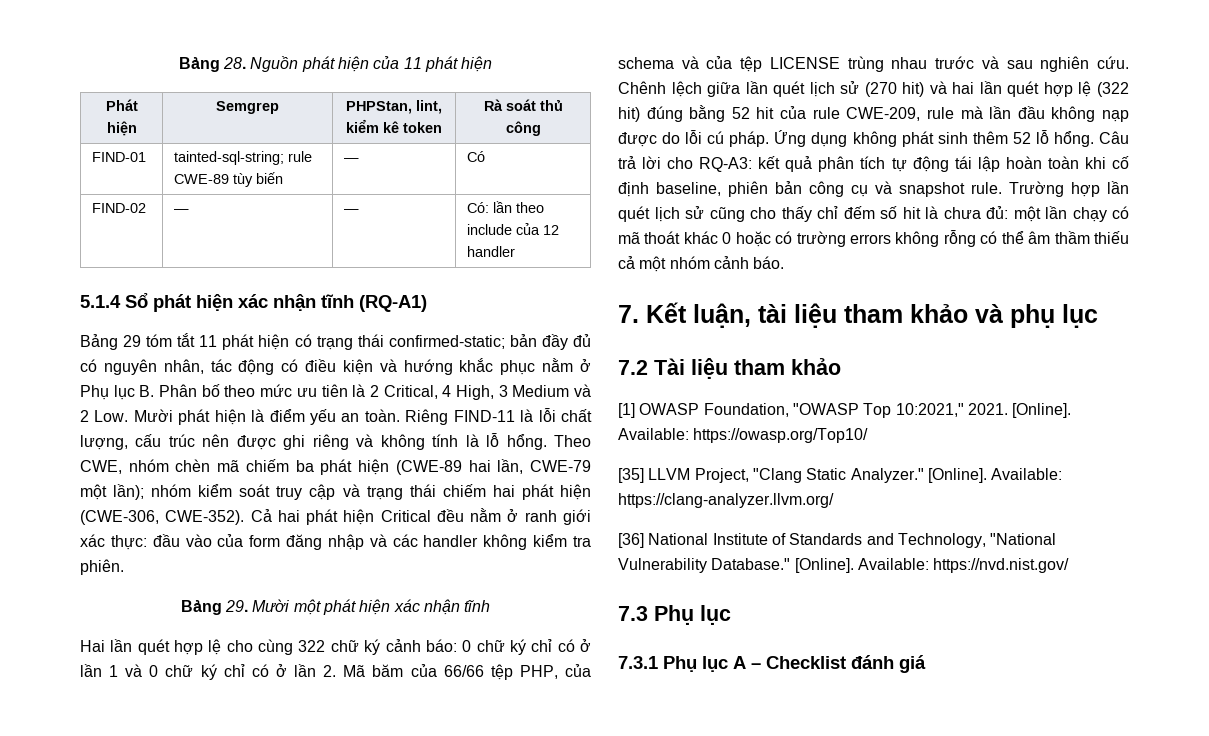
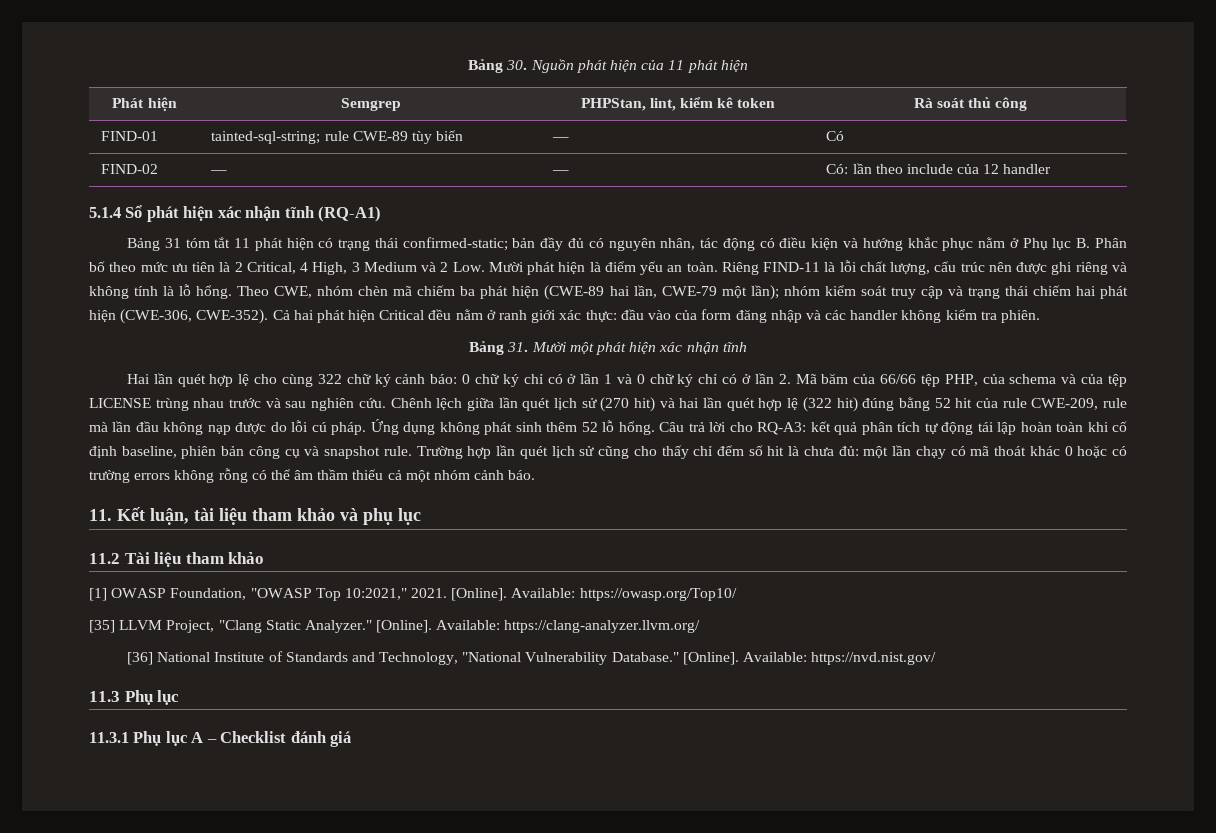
- Bảng 28. Nguồn phát hiện của 11 phát hiện
+ Bảng 30. Nguồn phát hiện của 11 phát hiện
- Bảng 29 tóm tắt 11 phát hiện có trạng thái confirmed-static; bản đầy đủ có nguyên nhân, tác động có điều kiện và hướng khắc phục nằm ở Phụ lục B. Phân bố theo mức ưu tiên là 2 Critical, 4 High, 3 Medium và 2 Low. Mười phát hiện là điểm yếu an toàn.
+ Bảng 31 tóm tắt 11 phát hiện có trạng thái confirmed-static; bản đầy đủ có nguyên nhân, tác động có điều kiện và hướng khắc phục nằm ở Phụ lục B. Phân bố theo mức ưu tiên là 2 Critical, 4 High, 3 Medium và 2 Low. Mười phát hiện là điểm yếu an toàn.
- Bảng 29. Mười một phát hiện xác nhận tĩnh
+ Bảng 31. Mười một phát hiện xác nhận tĩnh
- 7. Kết luận, tài liệu tham khảo và phụ lục
+ 11. Kết luận, tài liệu tham khảo và phụ lục
- 7.2 Tài liệu tham khảo
+ 11.2 Tài liệu tham khảo
- 7.3 Phụ lục
+ 11.3 Phụ lục
- 7.3.1 Phụ lục A – Checklist đánh giá
+ 11.3.1 Phụ lục A – Checklist đánh giá

